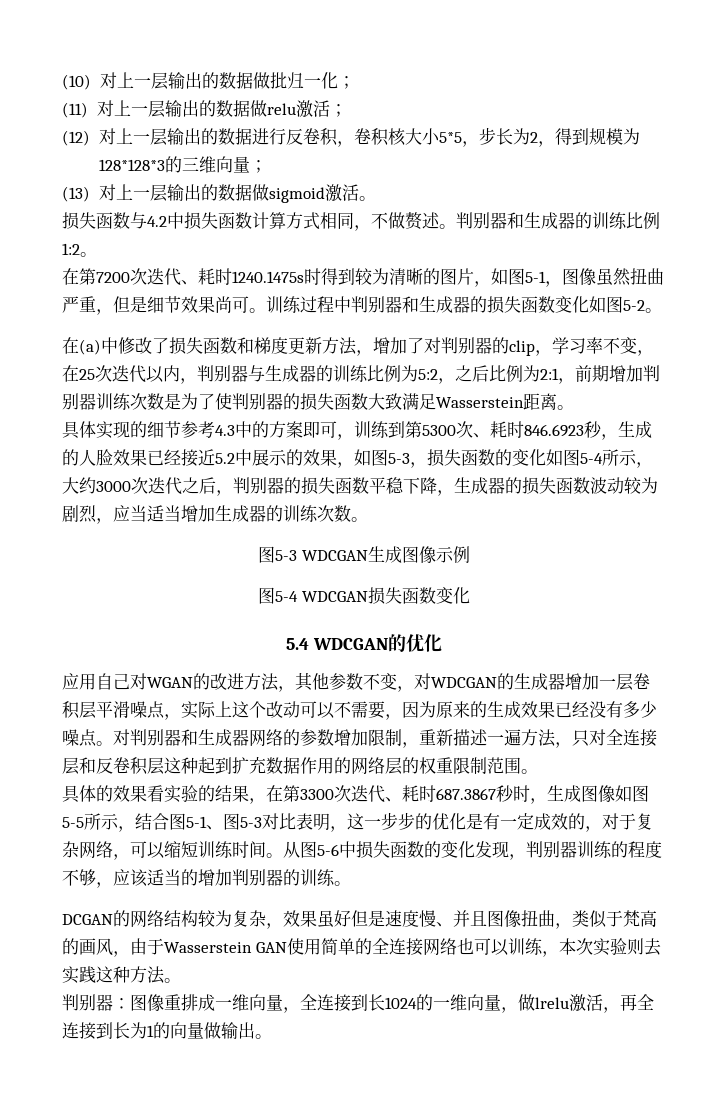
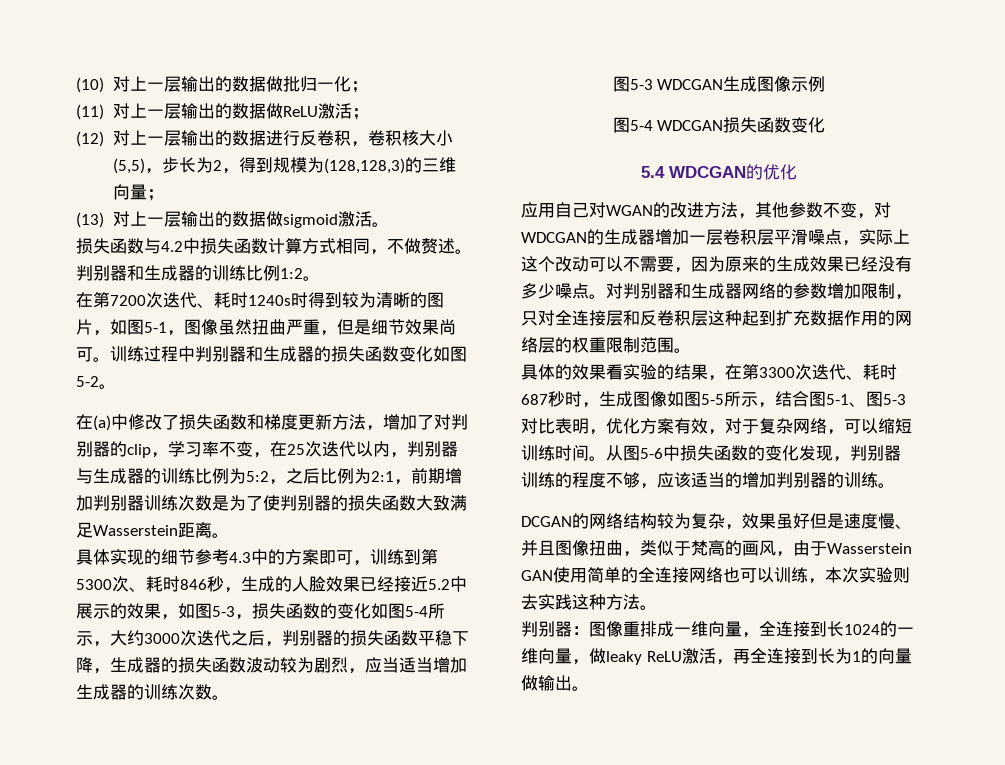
- (11)对上一层输出的数据做relu激活；
+ (11)对上一层输出的数据做ReLU激活；
- (12)对上一层输出的数据进行反卷积，卷积核大小5*5，步长为2，得到规模为128*128*3的三维向量；
+ (12)对上一层输出的数据进行反卷积，卷积核大小(5,5)，步长为2，得到规模为(128,128,3)的三维向量；
- 在第7200次迭代、耗时1240.1475s时得到较为清晰的图片，如图5-1，图像虽然扭曲严重，但是细节效果尚可。
+ 在第7200次迭代、耗时1240s时得到较为清晰的图片，如图5-1，图像虽然扭曲严重，但是细节效果尚可。
- 具体实现的细节参考4.3中的方案即可，训练到第5300次、耗时846.6923秒，生成的人脸效果已经接近5.2中展示的效果，如图5-3，损失函数的变化如图5-4所示，大约3000次迭代之后，判别器的损失函数平稳下降，生成器的损失函数波动较为剧烈，应当适当增加生成器的训练次数。
+ 具体实现的细节参考4.3中的方案即可，训练到第5300次、耗时846秒，生成的人脸效果已经接近5.2中展示的效果，如图5-3，损失函数的变化如图5-4所示，大约3000次迭代之后，判别器的损失函数平稳下降，生成器的损失函数波动较为剧烈，应当适当增加生成器的训练次数。
- 对判别器和生成器网络的参数增加限制，重新描述一遍方法，只对全连接层和反卷积层这种起到扩充数据作用的网络层的权重限制范围。
+ 对判别器和生成器网络的参数增加限制，只对全连接层和反卷积层这种起到扩充数据作用的网络层的权重限制范围。
- 具体的效果看实验的结果，在第3300次迭代、耗时687.3867秒时，生成图像如图5-5所示，结合图5-1、图5-3对比表明，这一步步的优化是有一定成效的，对于复杂网络，可以缩短训练时间。
+ 具体的效果看实验的结果，在第3300次迭代、耗时687秒时，生成图像如图5-5所示，结合图5-1、图5-3对比表明，优化方案有效，对于复杂网络，可以缩短训练时间。
- 判别器：图像重排成一维向量，全连接到长1024的一维向量，做lrelu激活，再全连接到长为1的向量做输出。
+ 判别器：图像重排成一维向量，全连接到长1024的一维向量，做leaky ReLU激活，再全连接到长为1的向量做输出。

